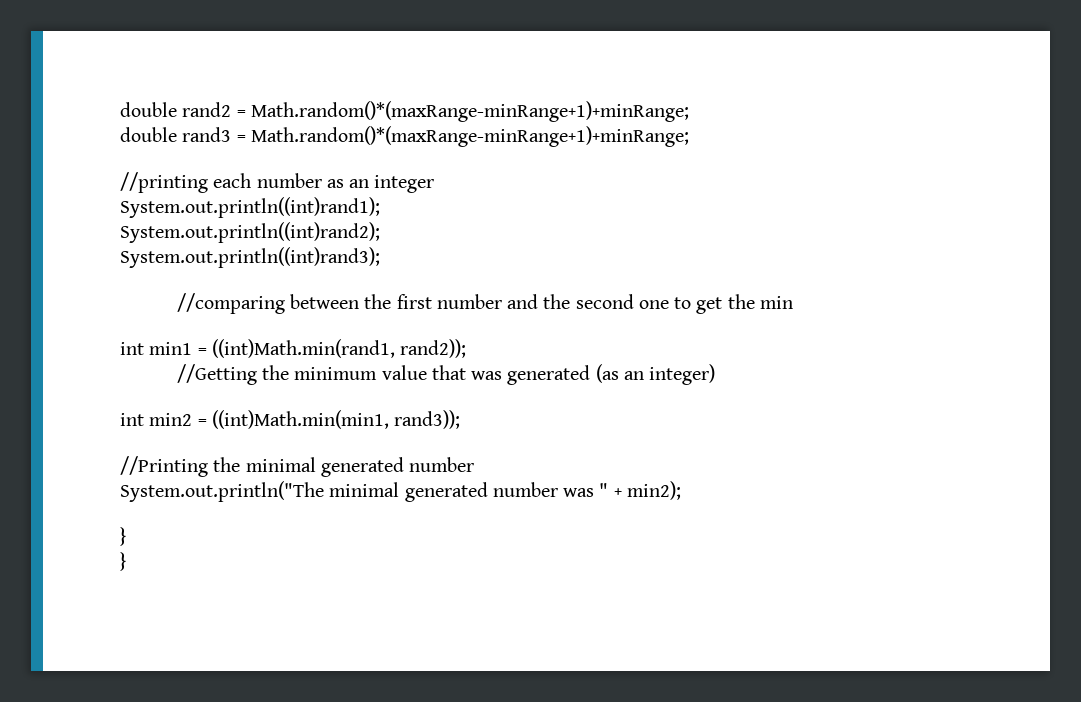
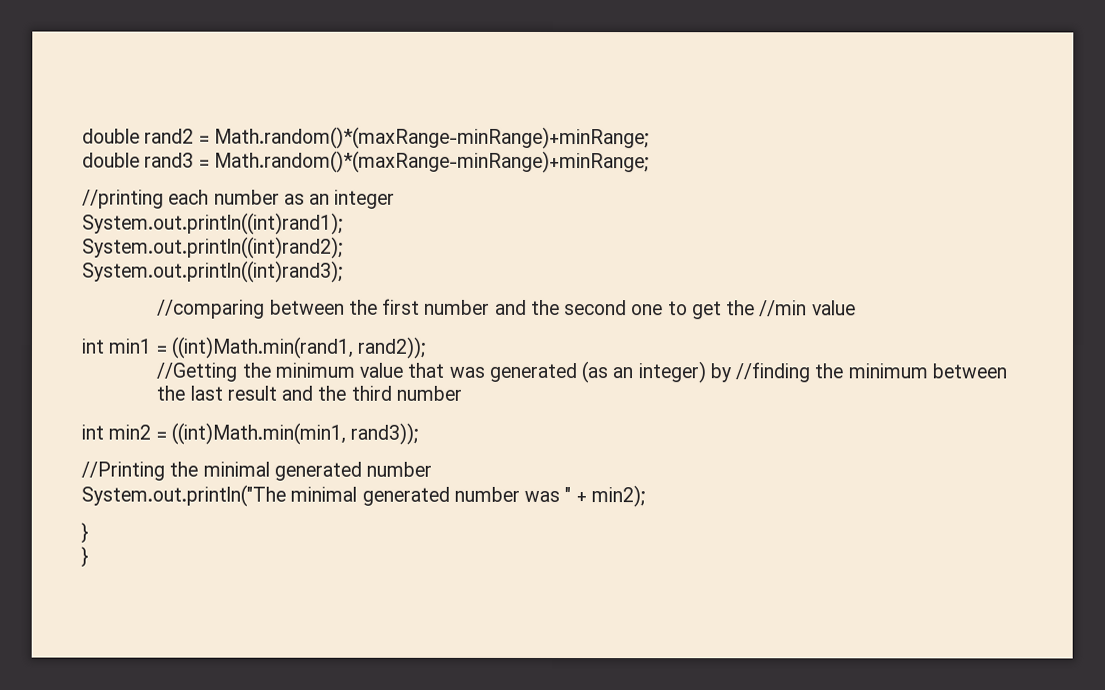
- double rand2 = Math.random()*(maxRange-minRange+1)+minRange;
+ double rand2 = Math.random()*(maxRange-minRange)+minRange;
- double rand3 = Math.random()*(maxRange-minRange+1)+minRange;
+ double rand3 = Math.random()*(maxRange-minRange)+minRange;
- //comparing between the first number and the second one to get the min
+ //comparing between the first number and the second one to get the //min value
- //Getting the minimum value that was generated (as an integer)
+ //Getting the minimum value that was generated (as an integer) by //finding the minimum between the last result and the third number

